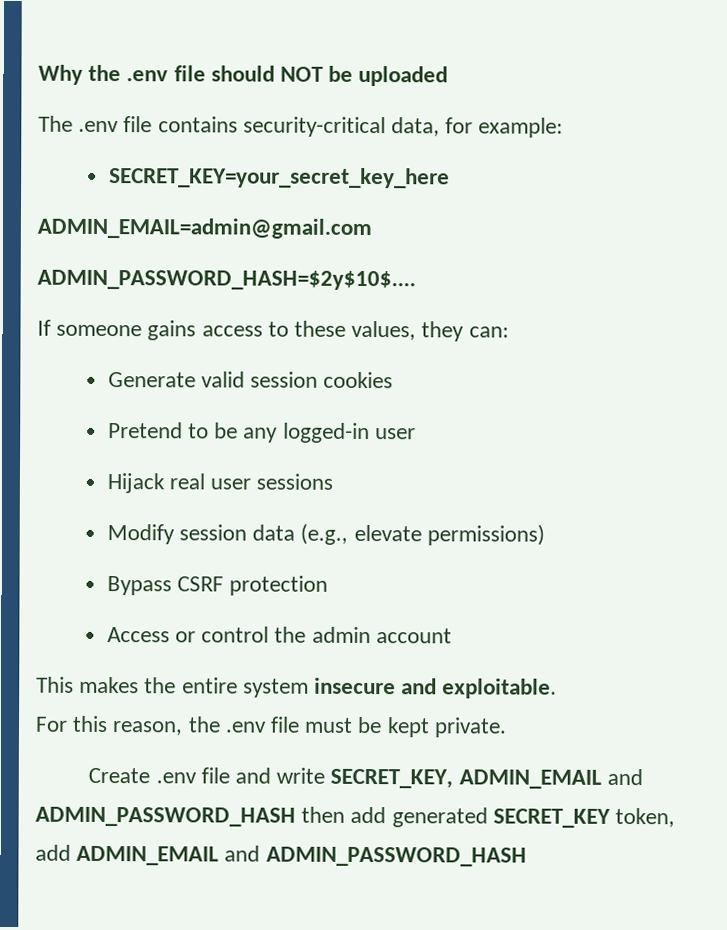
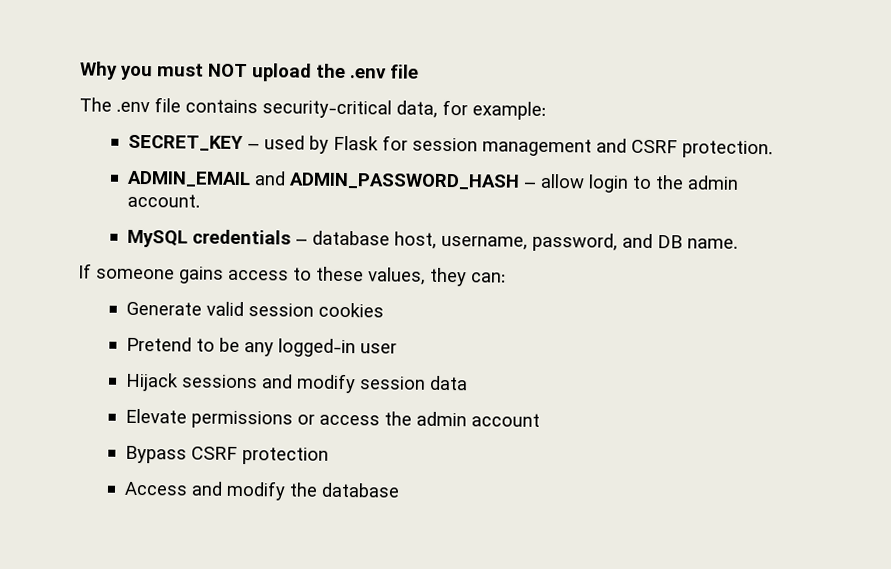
- Why the .env file should NOT be uploaded
+ Why you must NOT upload the .env file
- SECRET_KEY=your_secret_key_here
- ADMIN_EMAIL=admin@gmail.com
- ADMIN_PASSWORD_HASH=$2y$10$....
+ SECRET_KEY – used by Flask for session management and CSRF protection.
+ ADMIN_EMAIL and ADMIN_PASSWORD_HASH – allow login to the admin account.
+ MySQL credentials – database host, username, password, and DB name.
- Hijack real user sessions
- Modify session data (e.g., elevate permissions)
+ Hijack sessions and modify session data
+ Elevate permissions or access the admin account
  Bypass CSRF protection
- Access or control the admin account
- This makes the entire system insecure and exploitable.
- For this reason, the .env file must be kept private.
- Create .env file and write SECRET_KEY, ADMIN_EMAIL and ADMIN_PASSWORD_HASH then add generated SECRET_KEY token, add ADMIN_EMAIL and ADMIN_PASSWORD_HASH
+ Access and modify the database

